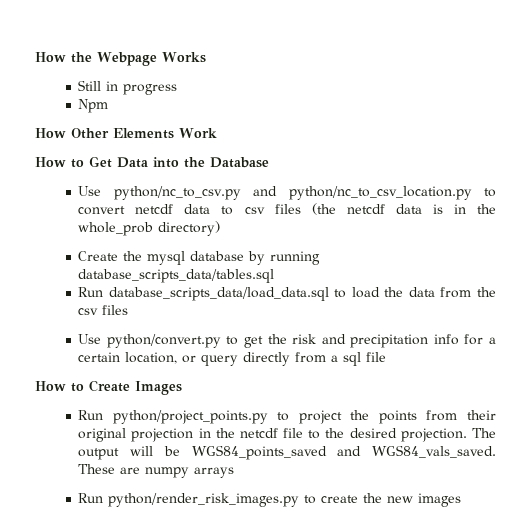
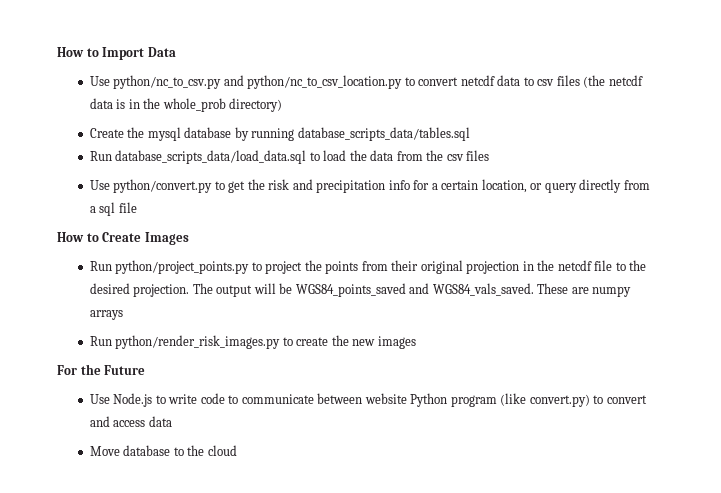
- How the Webpage Works
- Still in progress
- Npm
- How Other Elements Work
- How to Get Data into the Database
+ How to Import Data
+ For the Future
+ Use Node.js to write code to communicate between website Python program (like convert.py) to convert and access data
+ Move database to the cloud

